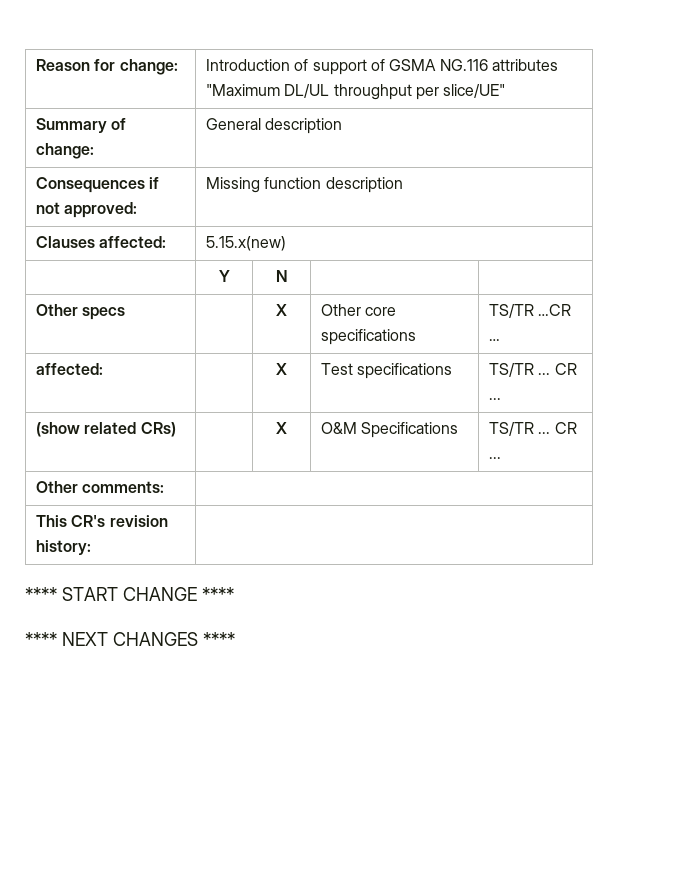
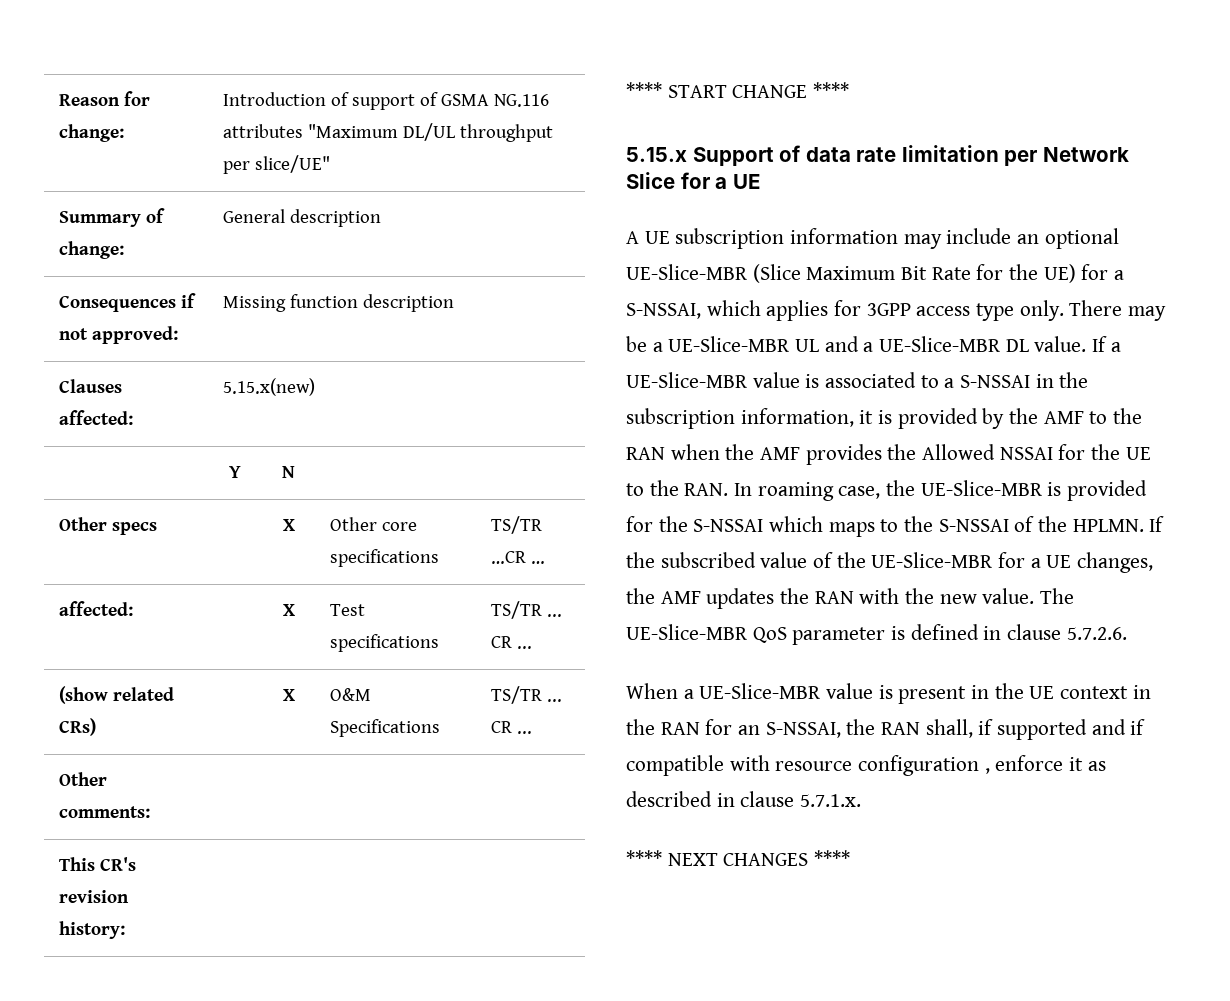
+ 5.15.x Support of data rate limitation per Network Slice for a UE
+ A UE subscription information may include an optional UE-Slice-MBR (Slice Maximum Bit Rate for the UE) for a S-NSSAI, which applies for 3GPP access type only. There may be a UE-Slice-MBR UL and a UE-Slice-MBR DL value. If a UE-Slice-MBR value is associated to a S-NSSAI in the subscription information, it is provided by the AMF to the RAN when the AMF provides the Allowed NSSAI for the UE to the RAN. In roaming case, the UE-Slice-MBR is provided for the S-NSSAI which maps to the S-NSSAI of the HPLMN. If the subscribed value of the UE-Slice-MBR for a UE changes, the AMF updates the RAN with the new value. The UE-Slice-MBR QoS parameter is defined in clause 5.7.2.6.
+ When a UE-Slice-MBR value is present in the UE context in the RAN for an S-NSSAI, the RAN shall, if supported and if compatible with resource configuration , enforce it as described in clause 5.7.1.x.

